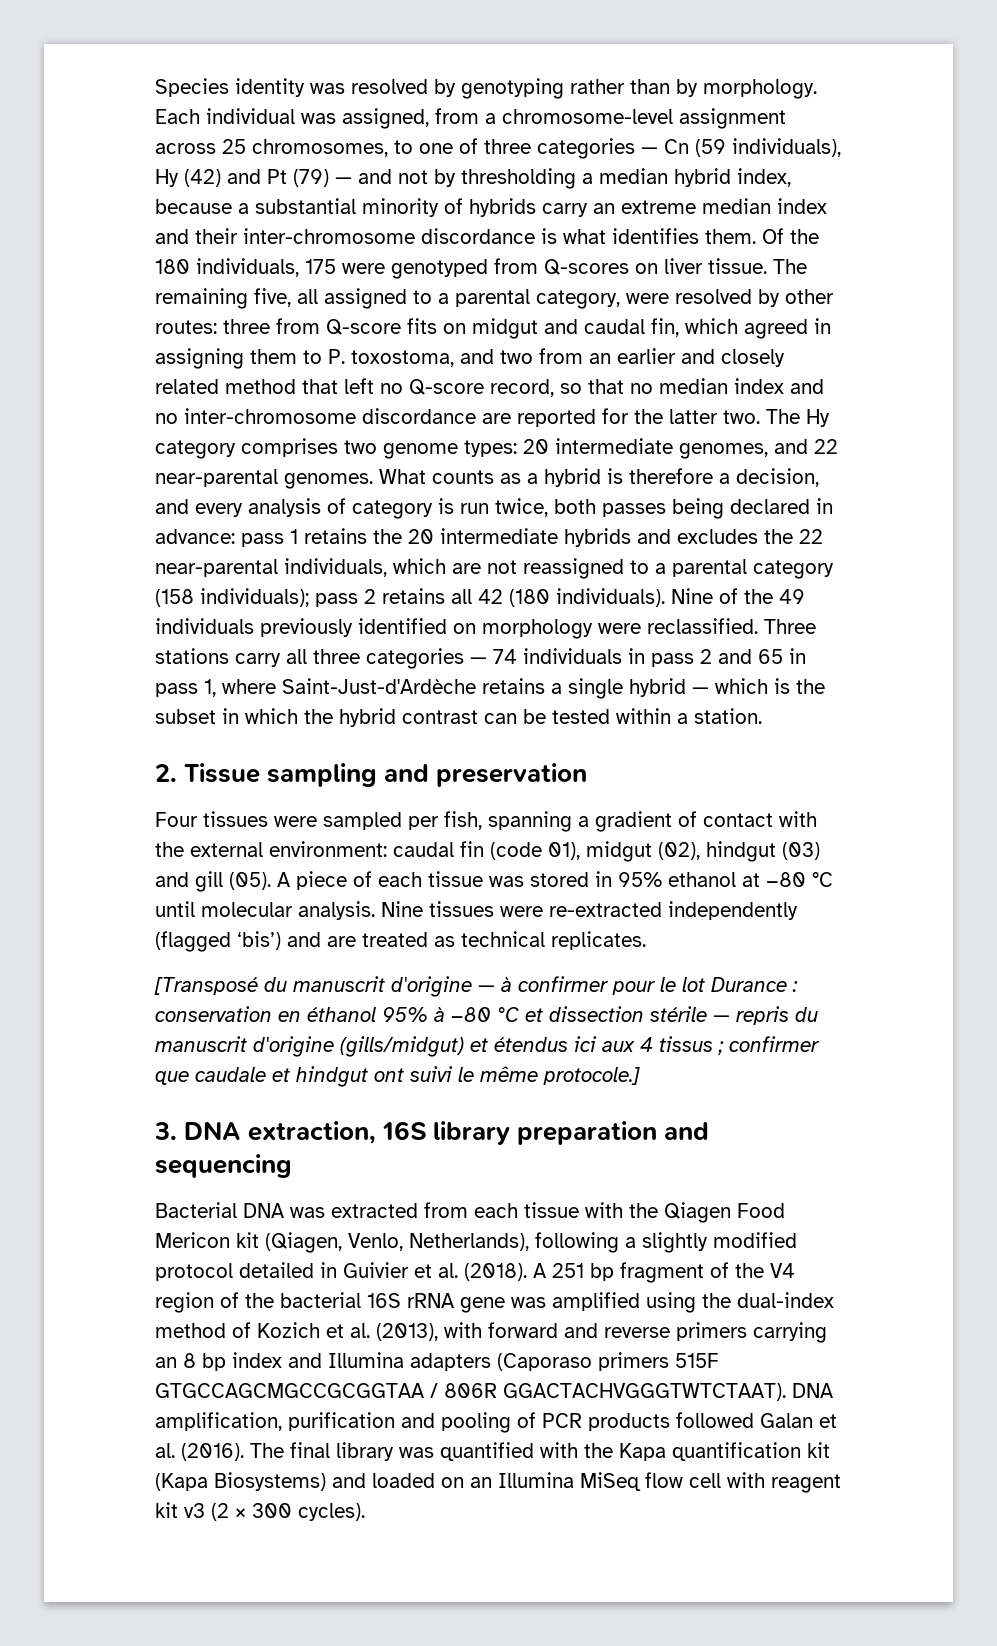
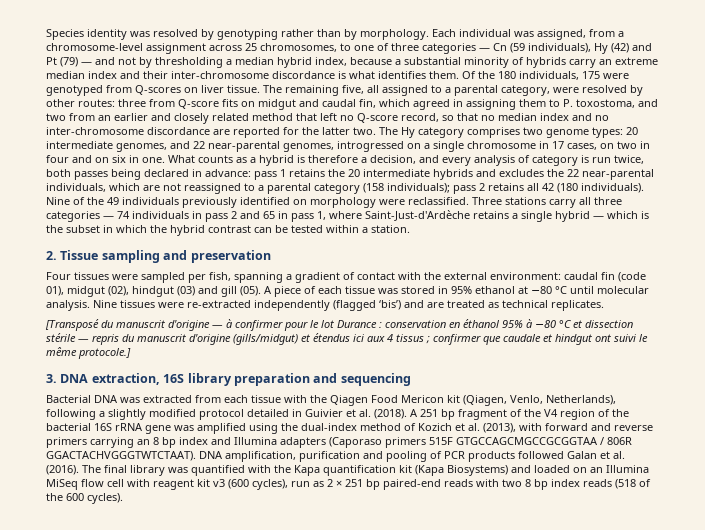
- The Hy category comprises two genome types: 20 intermediate genomes, and 22 near-parental genomes.
+ The Hy category comprises two genome types: 20 intermediate genomes, and 22 near-parental genomes, introgressed on a single chromosome in 17 cases, on two in four and on six in one.
- The final library was quantified with the Kapa quantification kit (Kapa Biosystems) and loaded on an Illumina MiSeq flow cell with reagent kit v3 (2 × 300 cycles).
+ The final library was quantified with the Kapa quantification kit (Kapa Biosystems) and loaded on an Illumina MiSeq flow cell with reagent kit v3 (600 cycles), run as 2 × 251 bp paired-end reads with two 8 bp index reads (518 of the 600 cycles).

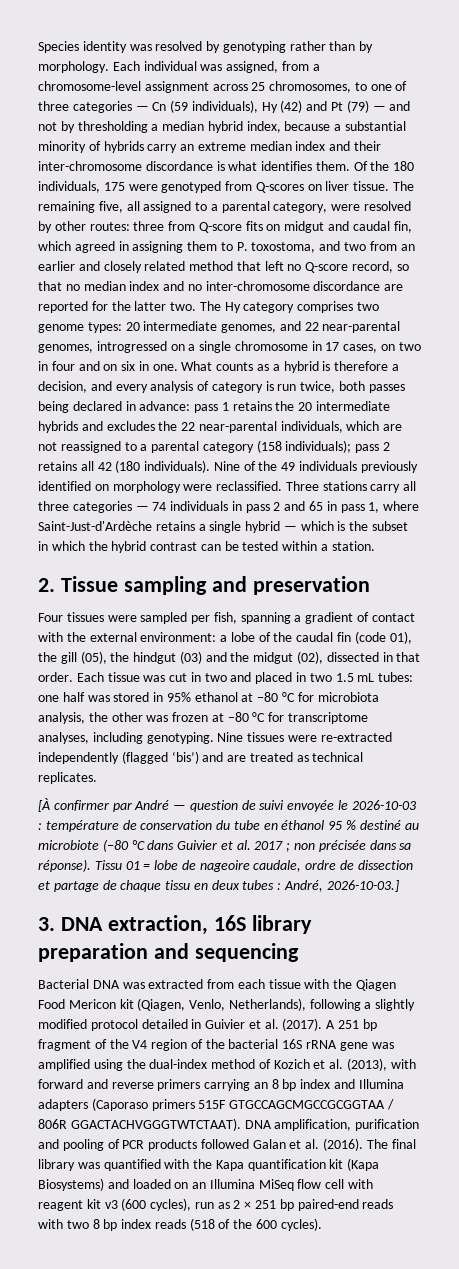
- Four tissues were sampled per fish, spanning a gradient of contact with the external environment: caudal fin (code 01), midgut (02), hindgut (03) and gill (05). A piece of each tissue was stored in 95% ethanol at −80 °C until molecular analysis.
+ Four tissues were sampled per fish, spanning a gradient of contact with the external environment: a lobe of the caudal fin (code 01), the gill (05), the hindgut (03) and the midgut (02), dissected in that order. Each tissue was cut in two and placed in two 1.5 mL tubes: one half was stored in 95% ethanol at −80 °C for microbiota analysis, the other was frozen at −80 °C for transcriptome analyses, including genotyping.
- [Transposé du manuscrit d'origine — à confirmer pour le lot Durance : conservation en éthanol 95% à −80 °C et dissection stérile — repris du manuscrit d'origine (gills/midgut) et étendus ici aux 4 tissus ; confirmer que caudale et hindgut ont suivi le même protocole.]
+ [À confirmer par André — question de suivi envoyée le 2026-10-03 : température de conservation du tube en éthanol 95 % destiné au microbiote (−80 °C dans Guivier et al. 2017 ; non précisée dans sa réponse). Tissu 01 = lobe de nageoire caudale, ordre de dissection et partage de chaque tissu en deux tubes : André, 2026-10-03.]
- Bacterial DNA was extracted from each tissue with the Qiagen Food Mericon kit (Qiagen, Venlo, Netherlands), following a slightly modified protocol detailed in Guivier et al. (2018).
+ Bacterial DNA was extracted from each tissue with the Qiagen Food Mericon kit (Qiagen, Venlo, Netherlands), following a slightly modified protocol detailed in Guivier et al. (2017).

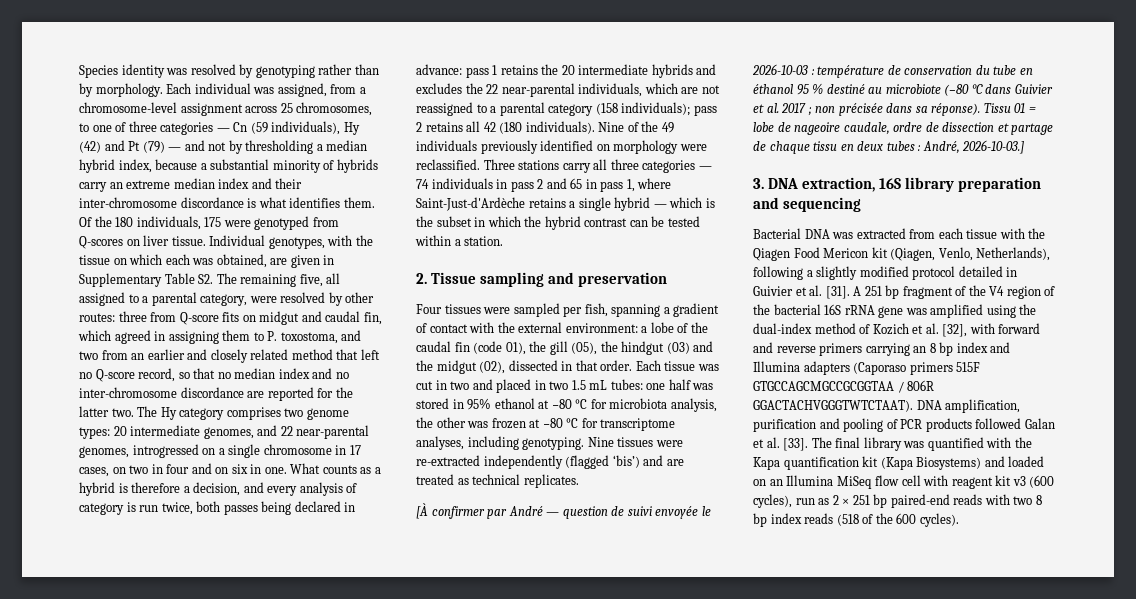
- The remaining five, all assigned to a parental category, were resolved by other routes: three from Q-score fits on midgut and caudal fin, which agreed in assigning them to P. toxostoma, and two from an earlier and closely related method that left no Q-score record, so that no median index and no inter-chromosome discordance are reported for the latter two.
+ Individual genotypes, with the tissue on which each was obtained, are given in Supplementary Table S2. The remaining five, all assigned to a parental category, were resolved by other routes: three from Q-score fits on midgut and caudal fin, which agreed in assigning them to P. toxostoma, and two from an earlier and closely related method that left no Q-score record, so that no median index and no inter-chromosome discordance are reported for the latter two.
- Bacterial DNA was extracted from each tissue with the Qiagen Food Mericon kit (Qiagen, Venlo, Netherlands), following a slightly modified protocol detailed in Guivier et al. (2017).
+ Bacterial DNA was extracted from each tissue with the Qiagen Food Mericon kit (Qiagen, Venlo, Netherlands), following a slightly modified protocol detailed in Guivier et al. [31].
- A 251 bp fragment of the V4 region of the bacterial 16S rRNA gene was amplified using the dual-index method of Kozich et al. (2013), with forward and reverse primers carrying an 8 bp index and Illumina adapters (Caporaso primers 515F GTGCCAGCMGCCGCGGTAA / 806R GGACTACHVGGGTWTCTAAT).
+ A 251 bp fragment of the V4 region of the bacterial 16S rRNA gene was amplified using the dual-index method of Kozich et al. [32], with forward and reverse primers carrying an 8 bp index and Illumina adapters (Caporaso primers 515F GTGCCAGCMGCCGCGGTAA / 806R GGACTACHVGGGTWTCTAAT).
- DNA amplification, purification and pooling of PCR products followed Galan et al. (2016).
+ DNA amplification, purification and pooling of PCR products followed Galan et al. [33].

